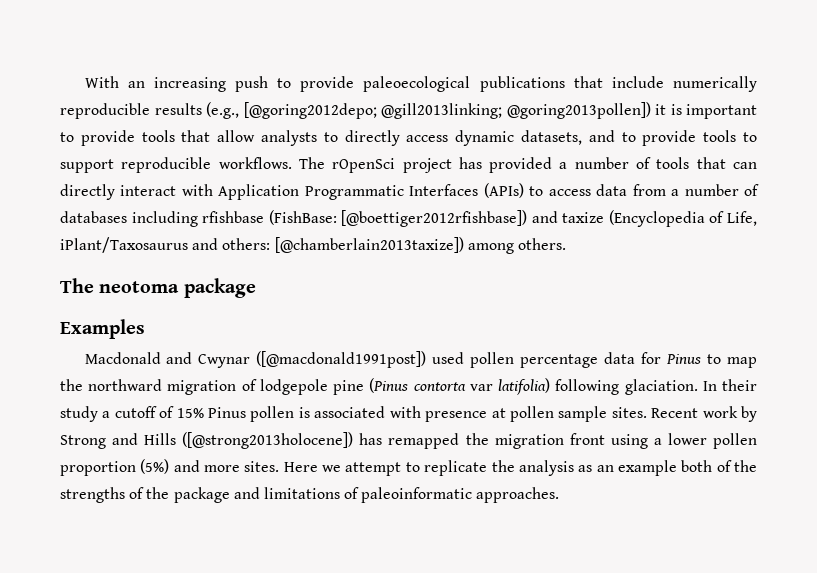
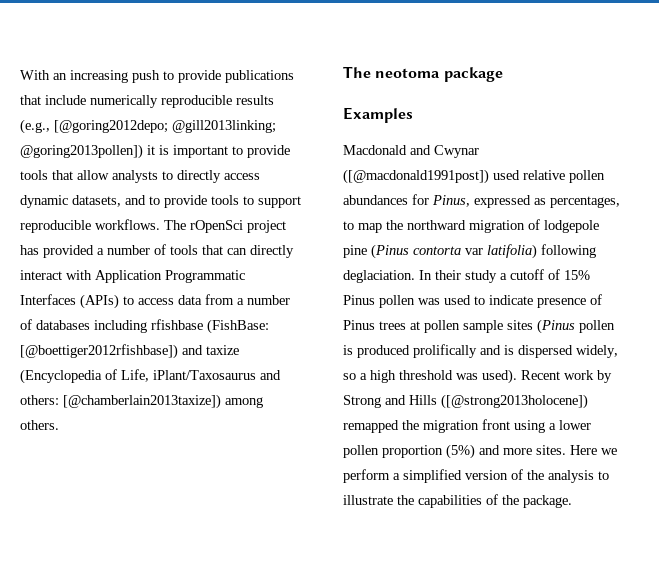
- With an increasing push to provide paleoecological publications that include numerically reproducible results (e.g., [@goring2012depo; @gill2013linking; @goring2013pollen]) it is important to provide tools that allow analysts to directly access dynamic datasets, and to provide tools to support reproducible workflows.
+ With an increasing push to provide publications that include numerically reproducible results (e.g., [@goring2012depo; @gill2013linking; @goring2013pollen]) it is important to provide tools that allow analysts to directly access dynamic datasets, and to provide tools to support reproducible workflows.
- Macdonald and Cwynar ([@macdonald1991post]) used pollen percentage data for Pinus to map the northward migration of lodgepole pine (Pinus contorta var latifolia) following glaciation.
+ Macdonald and Cwynar ([@macdonald1991post]) used relative pollen abundances for Pinus, expressed as percentages, to map the northward migration of lodgepole pine (Pinus contorta var latifolia) following deglaciation.
- In their study a cutoff of 15% Pinus pollen is associated with presence at pollen sample sites.
+ In their study a cutoff of 15% Pinus pollen was used to indicate presence of Pinus trees at pollen sample sites (Pinus pollen is produced prolifically and is dispersed widely, so a high threshold was used).
- Recent work by Strong and Hills ([@strong2013holocene]) has remapped the migration front using a lower pollen proportion (5%) and more sites.
+ Recent work by Strong and Hills ([@strong2013holocene]) remapped the migration front using a lower pollen proportion (5%) and more sites.
- Here we attempt to replicate the analysis as an example both of the strengths of the package and limitations of paleoinformatic approaches.
+ Here we perform a simplified version of the analysis to illustrate the capabilities of the package.

